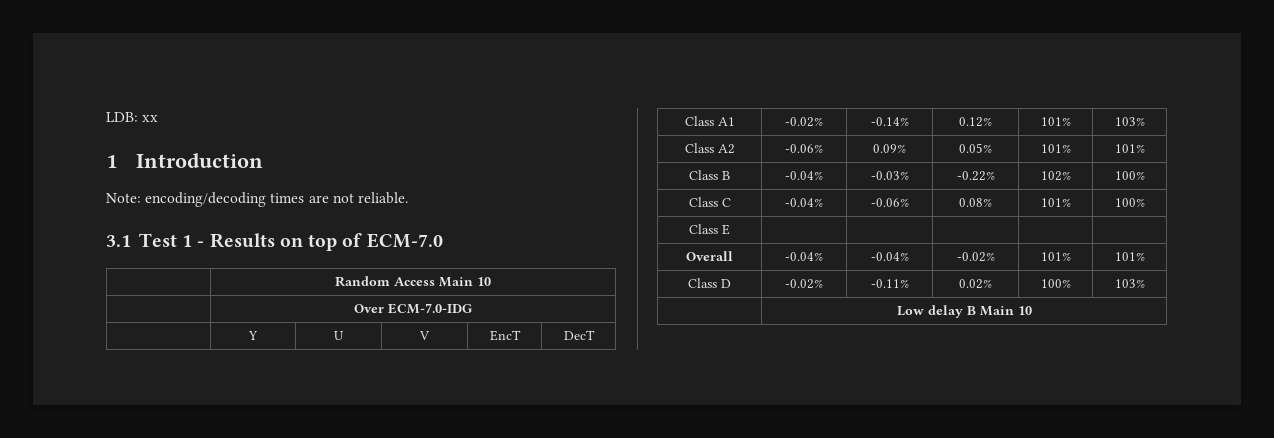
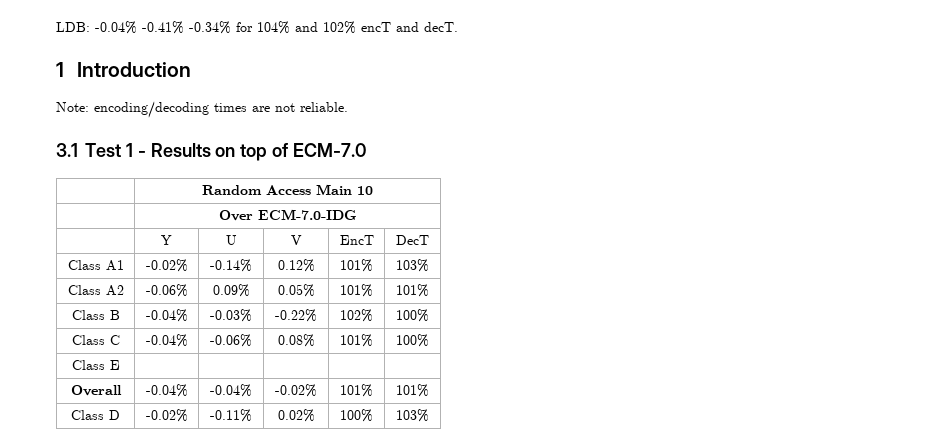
- LDB: xx
+ LDB: -0.04% -0.41% -0.34% for 104% and 102% encT and decT.
- | Low delay B Main 10

